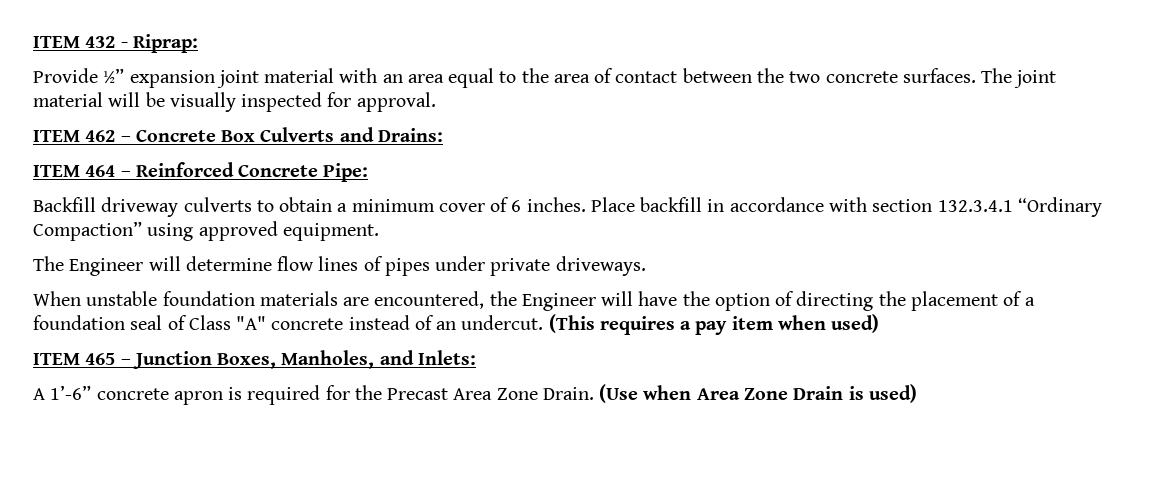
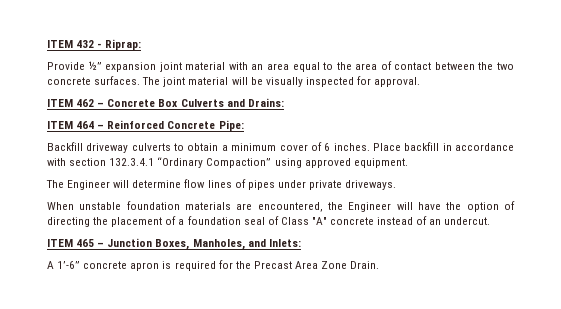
- (This requires a pay item when used)
- (Use when Area Zone Drain is used)

